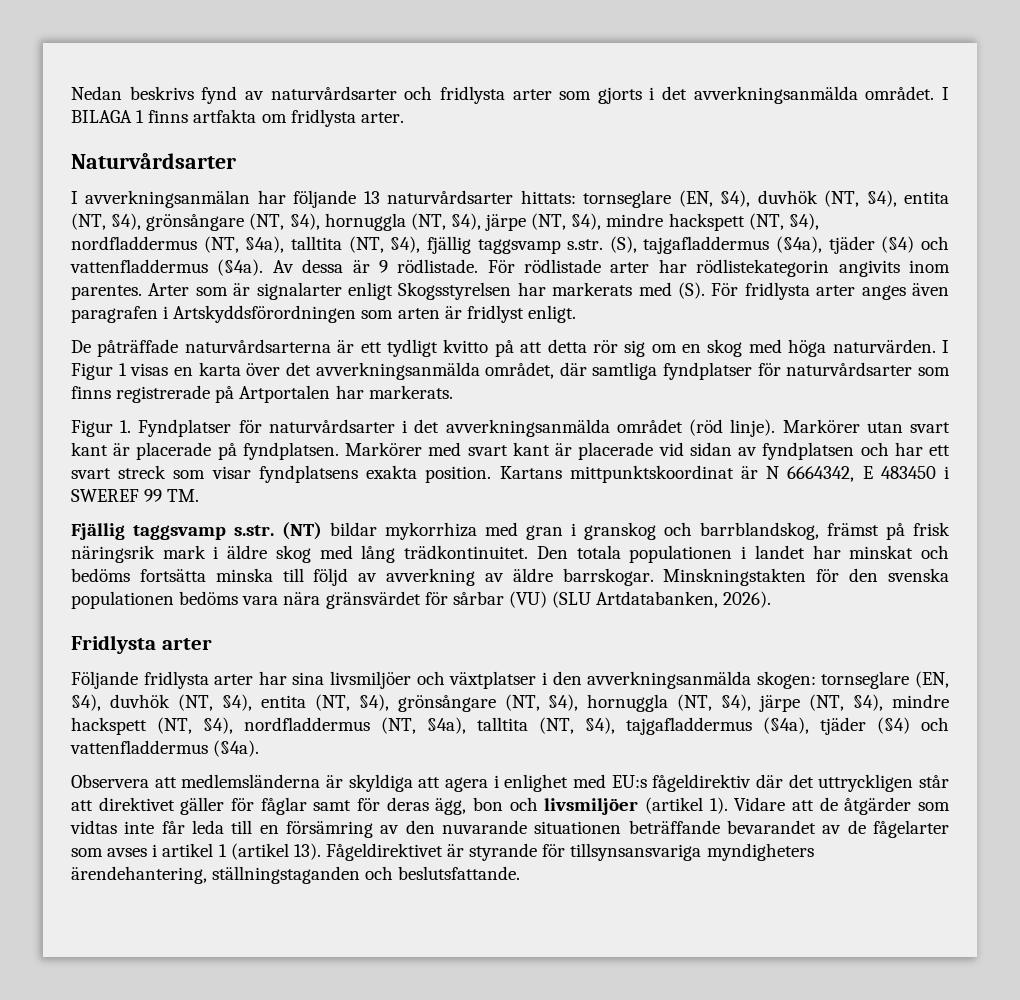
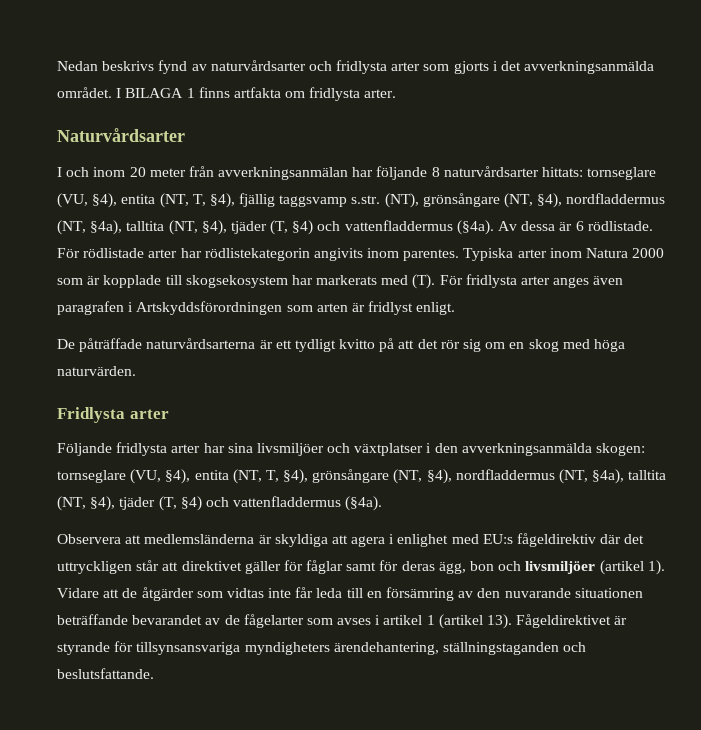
- I avverkningsanmälan har följande 13 naturvårdsarter hittats: tornseglare (EN, §4), duvhök (NT, §4), entita (NT, §4), grönsångare (NT, §4), hornuggla (NT, §4), järpe (NT, §4), mindre hackspett (NT, §4), nordfladdermus (NT, §4a), talltita (NT, §4), fjällig taggsvamp s.str. (S), tajgafladdermus (§4a), tjäder (§4) och vattenfladdermus (§4a).
+ I och inom 20 meter från avverkningsanmälan har följande 8 naturvårdsarter hittats: tornseglare (VU, §4), entita (NT, T, §4), fjällig taggsvamp s.str. (NT), grönsångare (NT, §4), nordfladdermus (NT, §4a), talltita (NT, §4), tjäder (T, §4) och vattenfladdermus (§4a).
- Av dessa är 9 rödlistade.
+ Av dessa är 6 rödlistade.
- Arter som är signalarter enligt Skogsstyrelsen har markerats med (S). För fridlysta arter anges även paragrafen i Artskyddsförordningen som arten är fridlyst enligt.
+ Typiska arter inom Natura 2000 som är kopplade till skogsekosystem har markerats med (T). För fridlysta arter anges även paragrafen i Artskyddsförordningen som arten är fridlyst enligt.
- De påträffade naturvårdsarterna är ett tydligt kvitto på att detta rör sig om en skog med höga naturvärden. I Figur 1 visas en karta över det avverkningsanmälda området, där samtliga fyndplatser för naturvårdsarter som finns registrerade på Artportalen har markerats.
- Figur 1. Fyndplatser för naturvårdsarter i det avverkningsanmälda området (röd linje). Markörer utan svart kant är placerade på fyndplatsen. Markörer med svart kant är placerade vid sidan av fyndplatsen och har ett svart streck som visar fyndplatsens exakta position. Kartans mittpunktskoordinat är N 6664342, E 483450 i SWEREF 99 TM.
- Fjällig taggsvamp s.str. (NT) bildar mykorrhiza med gran i granskog och barrblandskog, främst på frisk näringsrik mark i äldre skog med lång trädkontinuitet. Den totala populationen i landet har minskat och bedöms fortsätta minska till följd av avverkning av äldre barrskogar. Minskningstakten för den svenska populationen bedöms vara nära gränsvärdet för sårbar (VU) (SLU Artdatabanken, 2026).
+ De påträffade naturvårdsarterna är ett tydligt kvitto på att det rör sig om en skog med höga naturvärden.
- Följande fridlysta arter har sina livsmiljöer och växtplatser i den avverkningsanmälda skogen: tornseglare (EN, §4), duvhök (NT, §4), entita (NT, §4), grönsångare (NT, §4), hornuggla (NT, §4), järpe (NT, §4), mindre hackspett (NT, §4), nordfladdermus (NT, §4a), talltita (NT, §4), tajgafladdermus (§4a), tjäder (§4) och vattenfladdermus (§4a).
+ Följande fridlysta arter har sina livsmiljöer och växtplatser i den avverkningsanmälda skogen: tornseglare (VU, §4), entita (NT, T, §4), grönsångare (NT, §4), nordfladdermus (NT, §4a), talltita (NT, §4), tjäder (T, §4) och vattenfladdermus (§4a).

